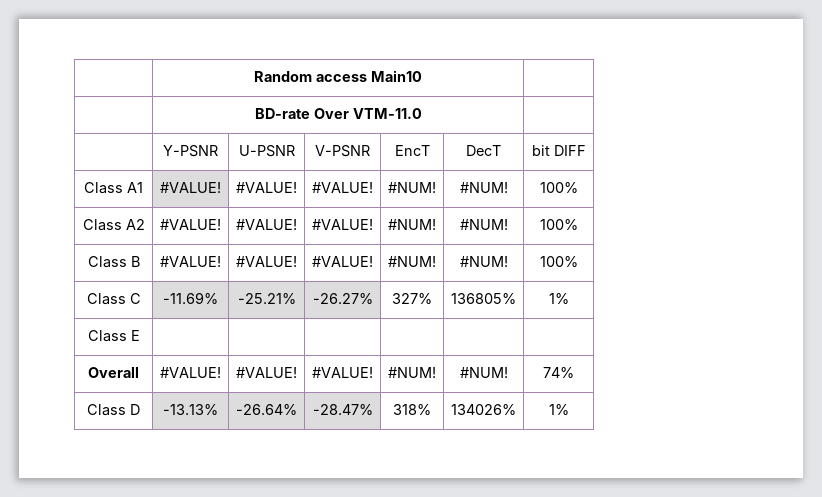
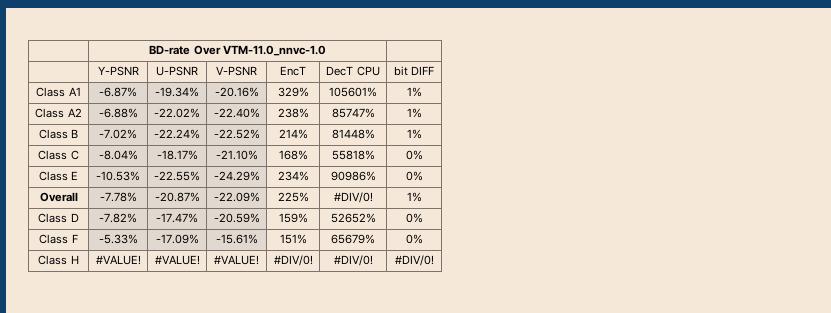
- | Random access Main10 |
- | BD-rate Over VTM-11.0 |
+ | BD-rate Over VTM-11.0_nnvc-1.0 |
- | Y-PSNR | U-PSNR | V-PSNR | EncT | DecT | bit DIFF
+ | Y-PSNR | U-PSNR | V-PSNR | EncT | DecT CPU | bit DIFF
- Class A1 | #VALUE! | #VALUE! | #VALUE! | #NUM! | #NUM! | 100%
- Class A2 | #VALUE! | #VALUE! | #VALUE! | #NUM! | #NUM! | 100%
- Class B | #VALUE! | #VALUE! | #VALUE! | #NUM! | #NUM! | 100%
- Class C | -11.69% | -25.21% | -26.27% | 327% | 136805% | 1%
- Class E | | | | | |
- Overall | #VALUE! | #VALUE! | #VALUE! | #NUM! | #NUM! | 74%
- Class D | -13.13% | -26.64% | -28.47% | 318% | 134026% | 1%
+ Class A1 | -6.87% | -19.34% | -20.16% | 329% | 105601% | 1%
+ Class A2 | -6.88% | -22.02% | -22.40% | 238% | 85747% | 1%
+ Class B | -7.02% | -22.24% | -22.52% | 214% | 81448% | 1%
+ Class C | -8.04% | -18.17% | -21.10% | 168% | 55818% | 0%
+ Class E | -10.53% | -22.55% | -24.29% | 234% | 90986% | 0%
+ Overall | -7.78% | -20.87% | -22.09% | 225% | #DIV/0! | 1%
+ Class D | -7.82% | -17.47% | -20.59% | 159% | 52652% | 0%
+ Class F | -5.33% | -17.09% | -15.61% | 151% | 65679% | 0%
+ Class H | #VALUE! | #VALUE! | #VALUE! | #DIV/0! | #DIV/0! | #DIV/0!

